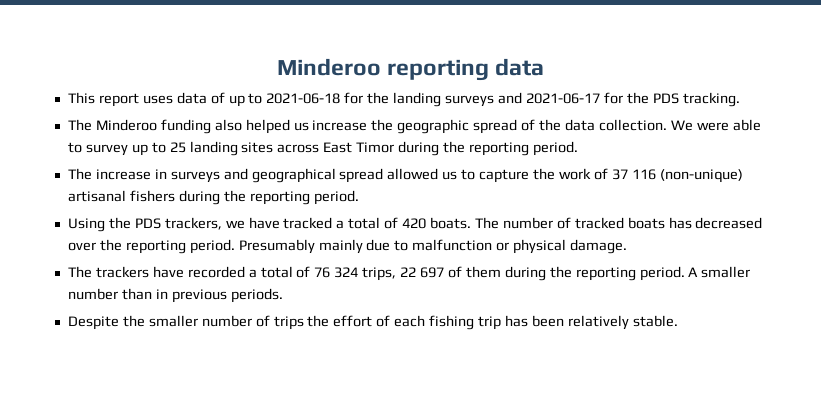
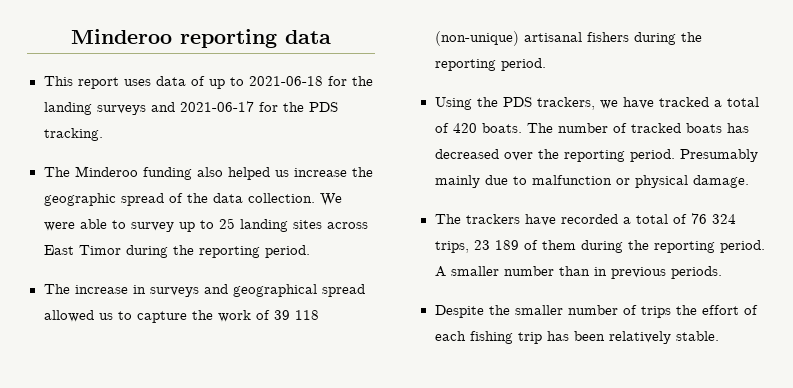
- The increase in surveys and geographical spread allowed us to capture the work of 37 116 (non-unique) artisanal fishers during the reporting period.
+ The increase in surveys and geographical spread allowed us to capture the work of 39 118 (non-unique) artisanal fishers during the reporting period.
- The trackers have recorded a total of 76 324 trips, 22 697 of them during the reporting period.
+ The trackers have recorded a total of 76 324 trips, 23 189 of them during the reporting period.

